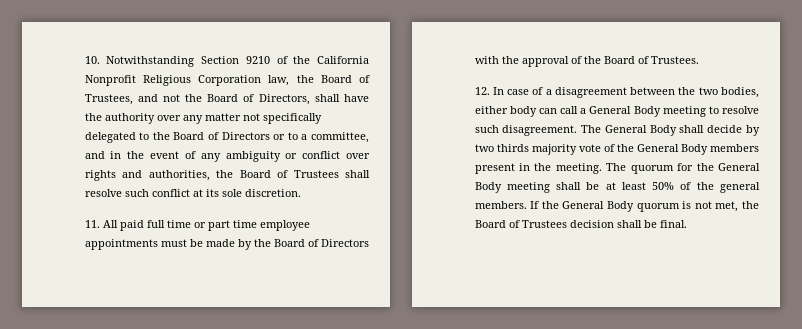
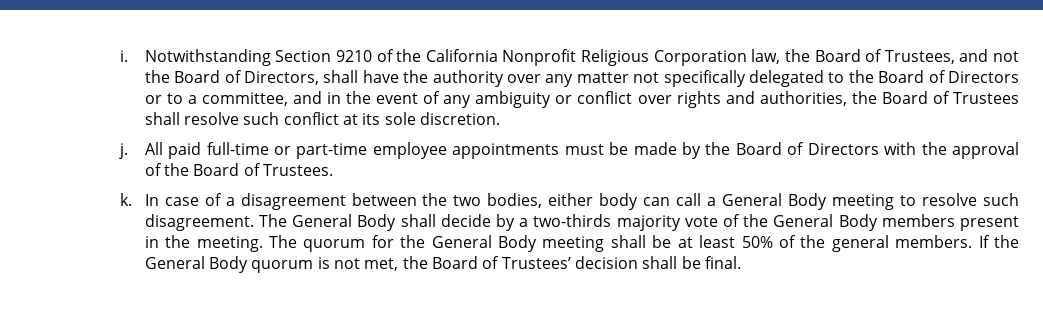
- 10. Notwithstanding Section 9210 of the California Nonprofit Religious Corporation law, the Board of Trustees, and not the Board of Directors, shall have the authority over any matter not specifically delegated to the Board of Directors or to a committee, and in the event of any ambiguity or conflict over rights and authorities, the Board of Trustees shall resolve such conflict at its sole discretion.
+ i. Notwithstanding Section 9210 of the California Nonprofit Religious Corporation law, the Board of Trustees, and not the Board of Directors, shall have the authority over any matter not specifically delegated to the Board of Directors or to a committee, and in the event of any ambiguity or conflict over rights and authorities, the Board of Trustees shall resolve such conflict at its sole discretion.
- 11. All paid full time or part time employee appointments must be made by the Board of Directors with the approval of the Board of Trustees.
+ j. All paid full-time or part-time employee appointments must be made by the Board of Directors with the approval of the Board of Trustees.
- 12. In case of a disagreement between the two bodies, either body can call a General Body meeting to resolve such disagreement.
+ k. In case of a disagreement between the two bodies, either body can call a General Body meeting to resolve such disagreement.
- The General Body shall decide by two thirds majority vote of the General Body members present in the meeting.
+ The General Body shall decide by a two-thirds majority vote of the General Body members present in the meeting.
- If the General Body quorum is not met, the Board of Trustees decision shall be final.
+ If the General Body quorum is not met, the Board of Trustees’ decision shall be final.

